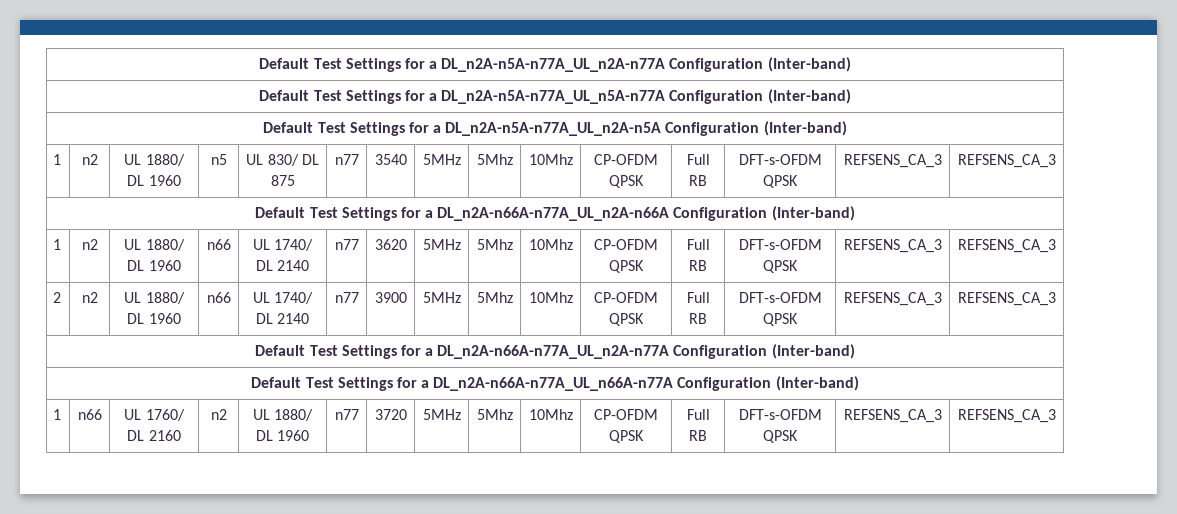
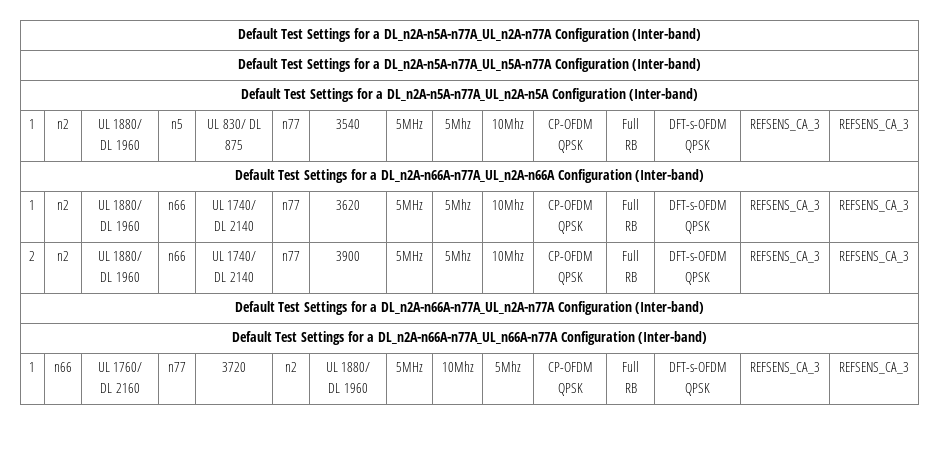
- 1 | n66 | UL 1760/ DL 2160 | n2 | UL 1880/ DL 1960 | n77 | 3720 | 5MHz | 5Mhz | 10Mhz | CP-OFDM QPSK | Full RB | DFT-s-OFDM QPSK | REFSENS_CA_3 | REFSENS_CA_3
+ 1 | n66 | UL 1760/ DL 2160 | n77 | 3720 | n2 | UL 1880/ DL 1960 | 5MHz | 10Mhz | 5Mhz | CP-OFDM QPSK | Full RB | DFT-s-OFDM QPSK | REFSENS_CA_3 | REFSENS_CA_3

